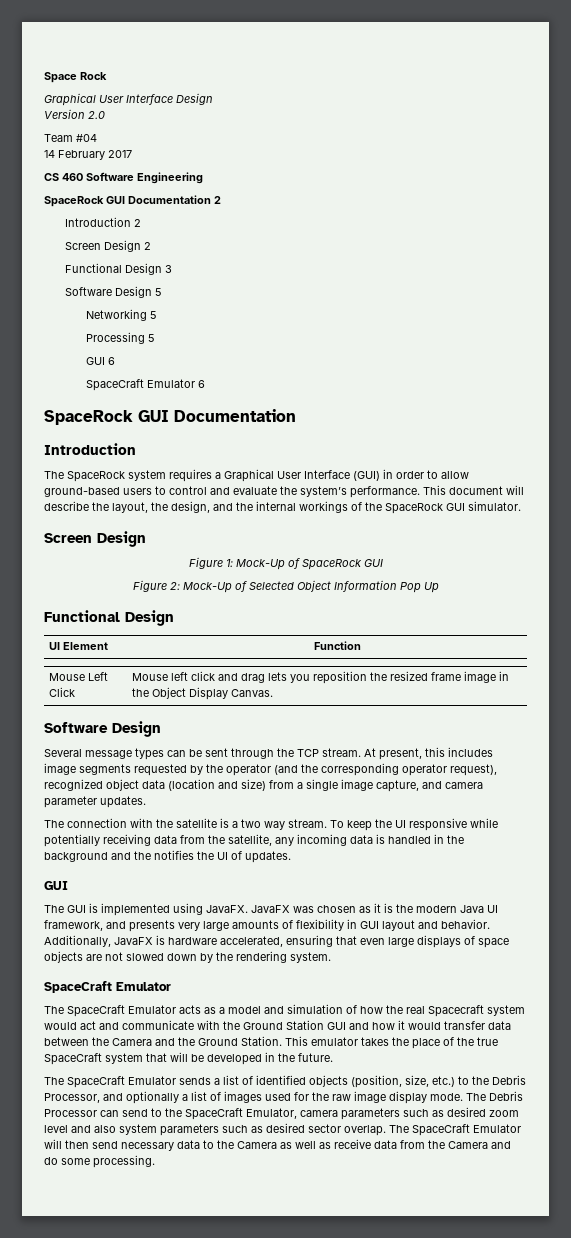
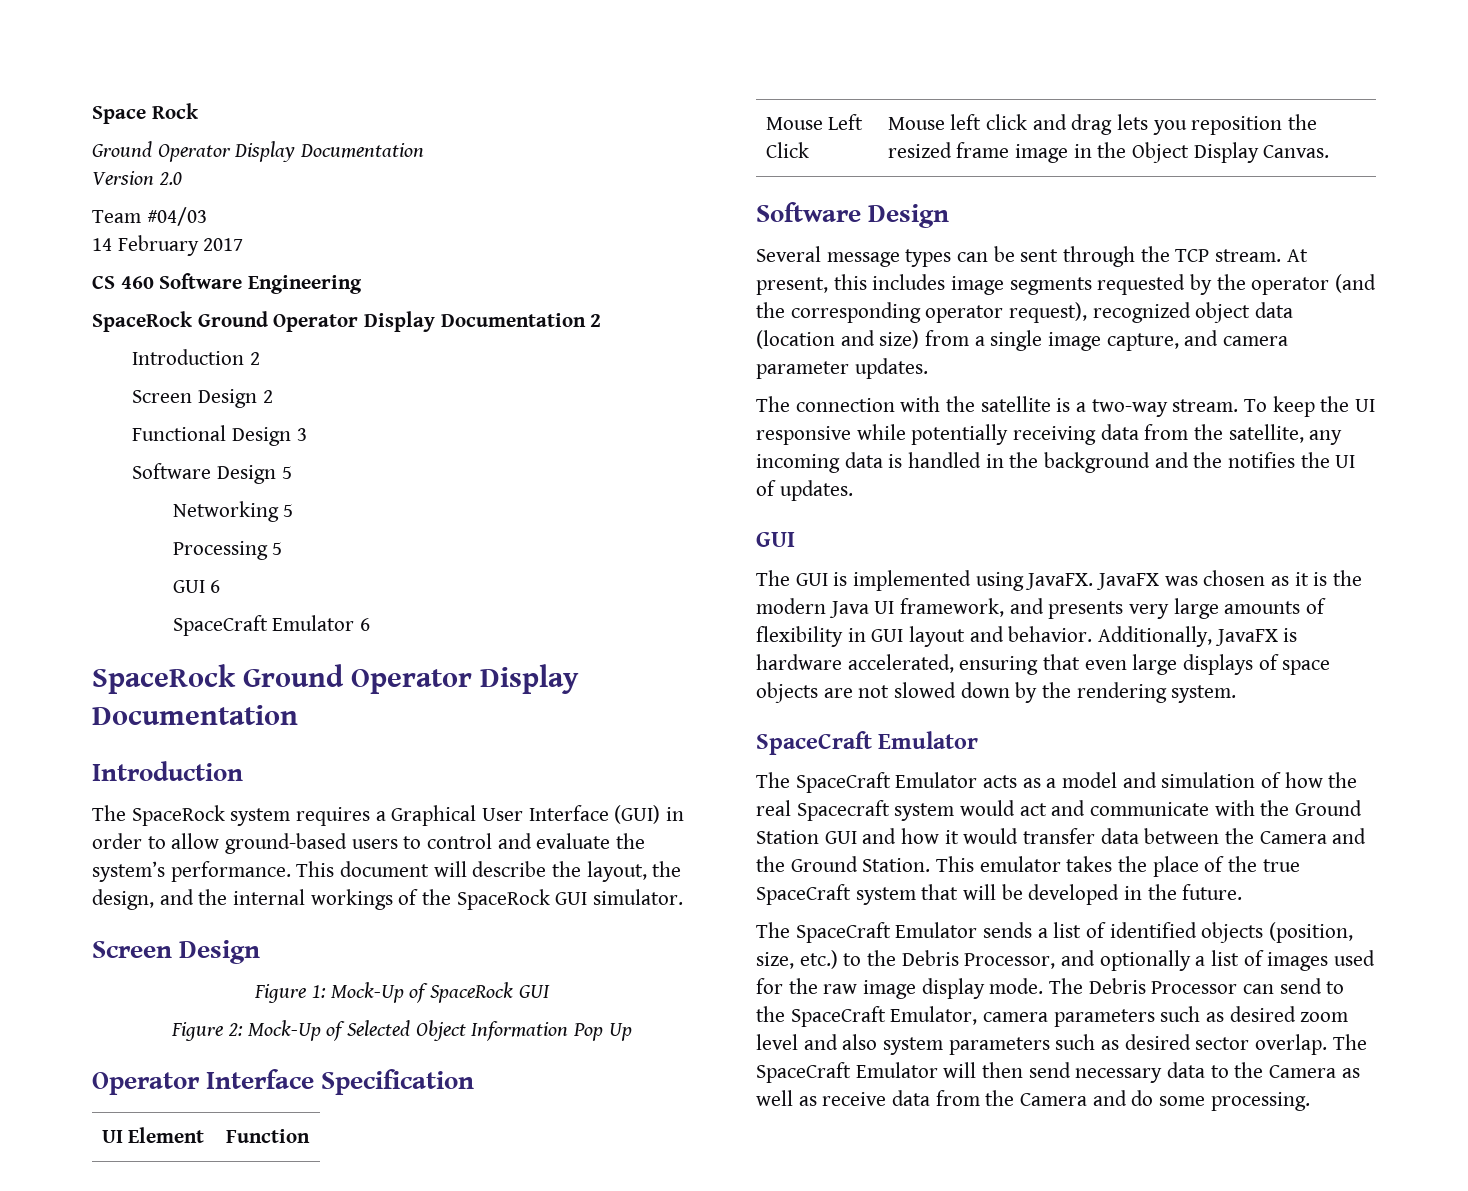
  Space Rock
- Graphical User Interface Design
+ Ground Operator Display Documentation
- Team #04
+ Team #04/03
- SpaceRock GUI Documentation 2
+ SpaceRock Ground Operator Display Documentation 2
  SpaceCraft Emulator 6
- SpaceRock GUI Documentation
+ SpaceRock Ground Operator Display Documentation
  Figure 2: Mock-Up of Selected Object Information Pop Up
- Functional Design
+ Operator Interface Specification
- The connection with the satellite is a two way stream.
+ The connection with the satellite is a two-way stream.

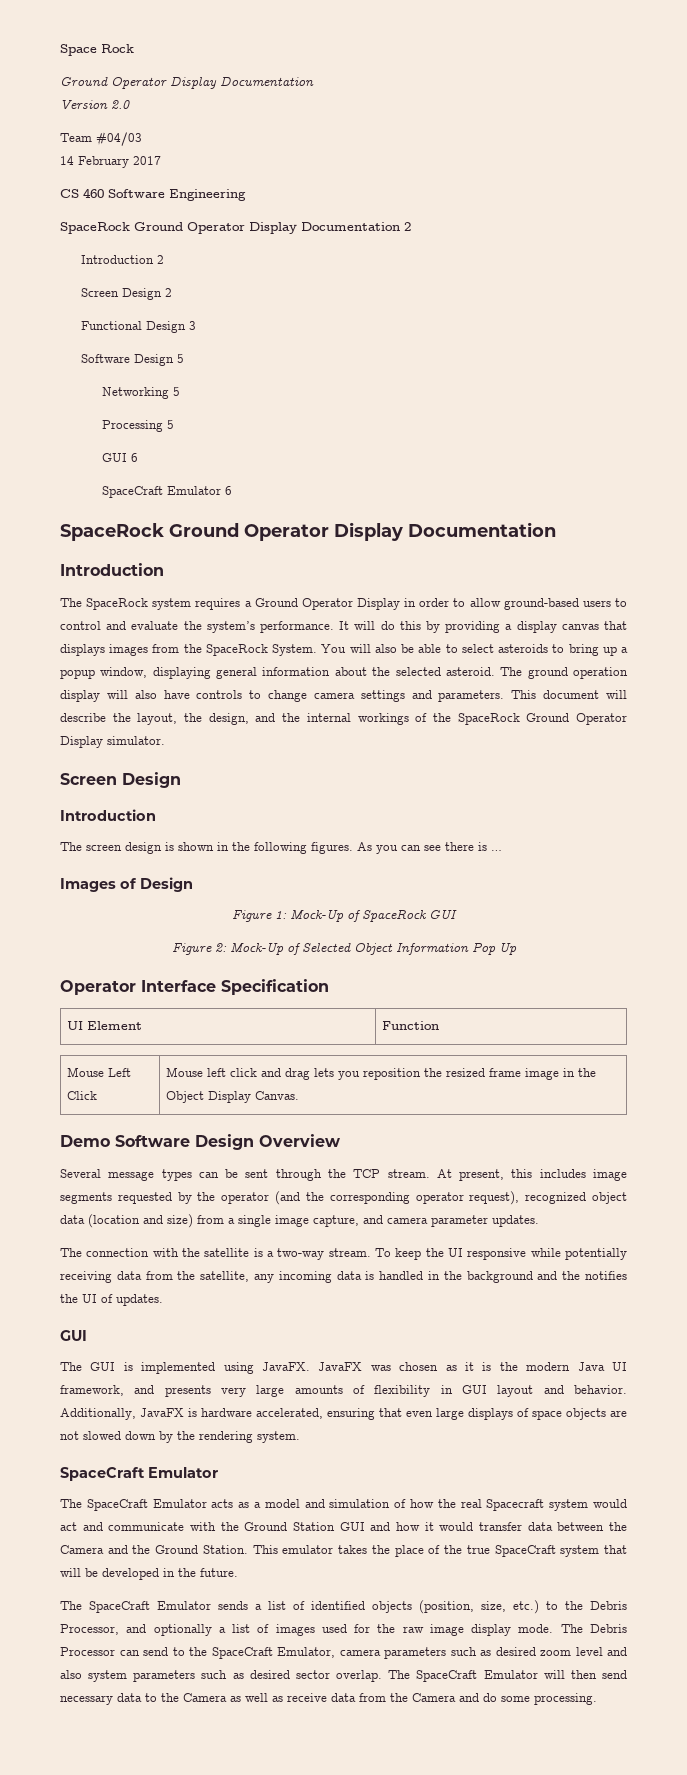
- The SpaceRock system requires a Graphical User Interface (GUI) in order to allow ground-based users to control and evaluate the system’s performance.
+ The SpaceRock system requires a Ground Operator Display in order to allow ground-based users to control and evaluate the system’s performance.
+ It will do this by providing a display canvas that displays images from the SpaceRock System. You will also be able to select asteroids to bring up a popup window, displaying general information about the selected asteroid. The ground operation display will also have controls to change camera settings and parameters.
- This document will describe the layout, the design, and the internal workings of the SpaceRock GUI simulator.
+ This document will describe the layout, the design, and the internal workings of the SpaceRock Ground Operator Display simulator.
  Screen Design
+ Introduction
+ The screen design is shown in the following figures. As you can see there is …
+ Images of Design
  Mouse Left Click | Mouse left click and drag lets you reposition the resized frame image in the Object Display Canvas.
- Software Design
+ Demo Software Design Overview

